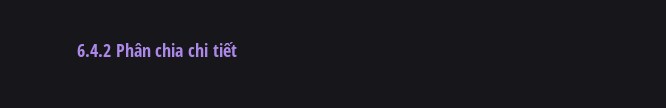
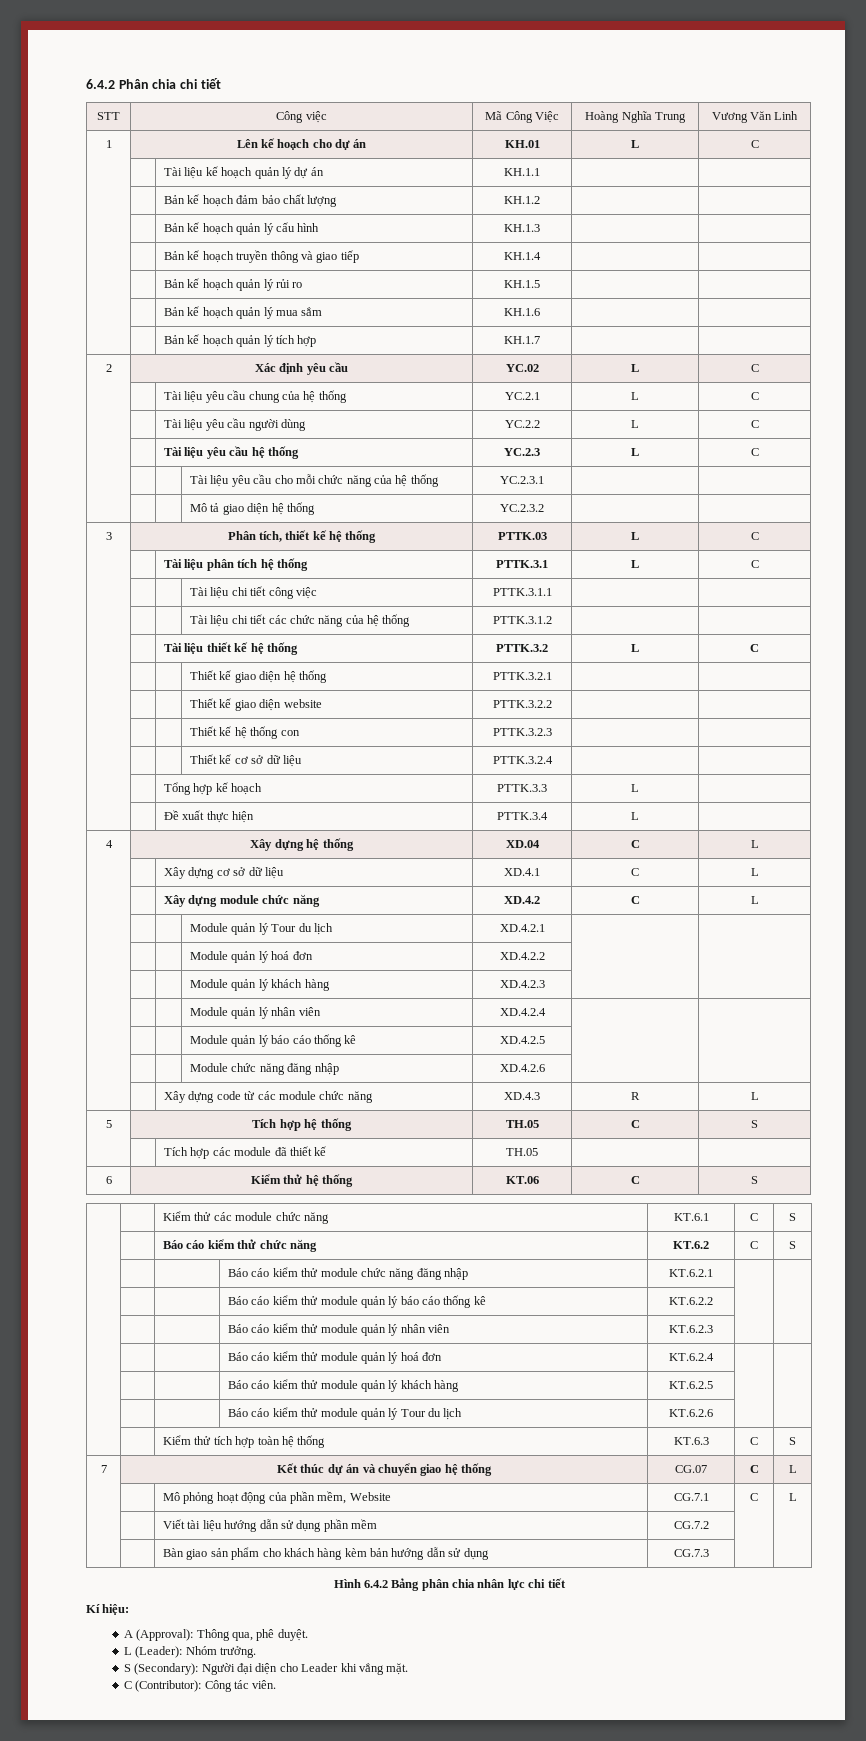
+ STT | Công việc | Mã Công Việc | Hoàng Nghĩa Trung | Vương Văn Linh
+ 1 | Lên kế hoạch cho dự án | KH.01 | L | C
+ | | Tài liệu kế hoạch quản lý dự án | KH.1.1 | |
+ | | Bản kế hoạch đảm bảo chất lượng | KH.1.2 | |
+ | | Bản kế hoạch quản lý cấu hình | KH.1.3 | |
+ | | Bản kế hoạch truyền thông và giao tiếp | KH.1.4 | |
+ | | Bản kế hoạch quản lý rủi ro | KH.1.5 | |
+ | | Bản kế hoạch quản lý mua sắm | KH.1.6 | |
+ | | Bản kế hoạch quản lý tích hợp | KH.1.7 | |
+ 2 | Xác định yêu cầu | YC.02 | L | C
+ | | Tài liệu yêu cầu chung của hệ thống | YC.2.1 | L | C
+ | | Tài liệu yêu cầu người dùng | YC.2.2 | L | C
+ | | Tài liệu yêu cầu hệ thống | YC.2.3 | L | C
+ | | | Tài liệu yêu cầu cho mỗi chức năng của hệ thống | YC.2.3.1 | |
+ | | | Mô tả giao diện hệ thống | YC.2.3.2 | |
+ 3 | Phân tích, thiết kế hệ thống | PTTK.03 | L | C
+ | | Tài liệu phân tích hệ thống | PTTK.3.1 | L | C
+ | | | Tài liệu chi tiết công việc | PTTK.3.1.1 | |
+ | | | Tài liệu chi tiết các chức năng của hệ thống | PTTK.3.1.2 | |
+ | | Tài liệu thiết kế hệ thống | PTTK.3.2 | L | C
+ | | | Thiết kế giao diện hệ thống | PTTK.3.2.1 | |
+ | | | Thiết kế giao diện website | PTTK.3.2.2 | |
+ | | | Thiết kế hệ thống con | PTTK.3.2.3 | |
+ | | | Thiết kế cơ sở dữ liệu | PTTK.3.2.4 | |
+ | | Tổng hợp kế hoạch | PTTK.3.3 | L |
+ | | Đề xuất thực hiện | PTTK.3.4 | L |
+ 4 | Xây dựng hệ thống | XD.04 | C | L
+ | | Xây dựng cơ sở dữ liệu | XD.4.1 | C | L
+ | | Xây dựng module chức năng | XD.4.2 | C | L
+ | | | Module quản lý Tour du lịch | XD.4.2.1 | |
+ | | | Module quản lý hoá đơn | XD.4.2.2 | |
+ | | | Module quản lý khách hàng | XD.4.2.3 | |
+ | | | Module quản lý nhân viên | XD.4.2.4 | |
+ | | | Module quản lý báo cáo thống kê | XD.4.2.5 | |
+ | | | Module chức năng đăng nhập | XD.4.2.6 | |
+ | | Xây dựng code từ các module chức năng | XD.4.3 | R | L
+ 5 | Tích hợp hệ thống | TH.05 | C | S
+ | | Tích hợp các module đã thiết kế | TH.05 | |
+ 6 | Kiểm thử hệ thống | KT.06 | C | S
+ | | Kiểm thử các module chức năng | KT.6.1 | C | S
+ | | Báo cáo kiểm thử chức năng | KT.6.2 | C | S
+ | | | Báo cáo kiểm thử module chức năng đăng nhập | KT.6.2.1 | |
+ | | | Báo cáo kiểm thử module quản lý báo cáo thống kê | KT.6.2.2 | |
+ | | | Báo cáo kiểm thử module quản lý nhân viên | KT.6.2.3 | |
+ | | | Báo cáo kiểm thử module quản lý hoá đơn | KT.6.2.4 | |
+ | | | Báo cáo kiểm thử module quản lý khách hàng | KT.6.2.5 | |
+ | | | Báo cáo kiểm thử module quản lý Tour du lịch | KT.6.2.6 | |
+ | | Kiểm thử tích hợp toàn hệ thống | KT.6.3 | C | S
+ 7 | Kết thúc dự án và chuyển giao hệ thống | CG.07 | C | L
+ | | Mô phỏng hoạt động của phần mềm, Website | CG.7.1 | C | L
+ | | Viết tài liệu hướng dẫn sử dụng phần mềm | CG.7.2 | |
+ | | Bàn giao sản phẩm cho khách hàng kèm bản hướng dẫn sử dụng | CG.7.3 | |
+ Hình 6.4.2 Bảng phân chia nhân lực chi tiết
+ Kí hiệu:
+ A (Approval): Thông qua, phê duyệt.
+ L (Leader): Nhóm trưởng.
+ S (Secondary): Người đại diện cho Leader khi vắng mặt.
+ C (Contributor): Công tác viên.

